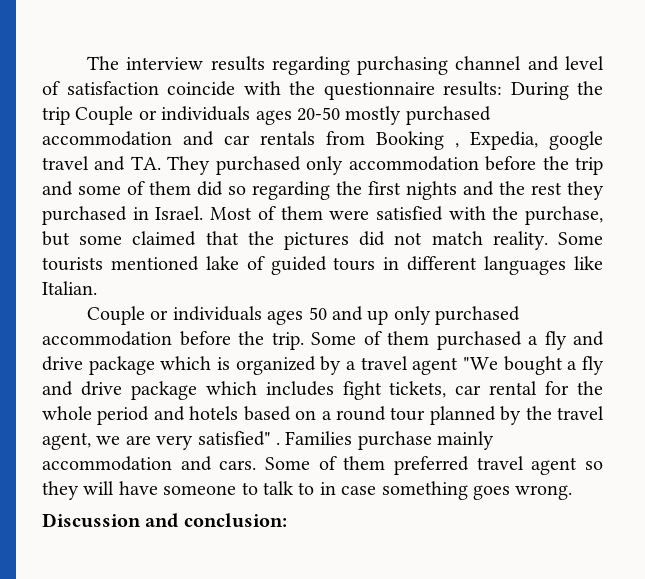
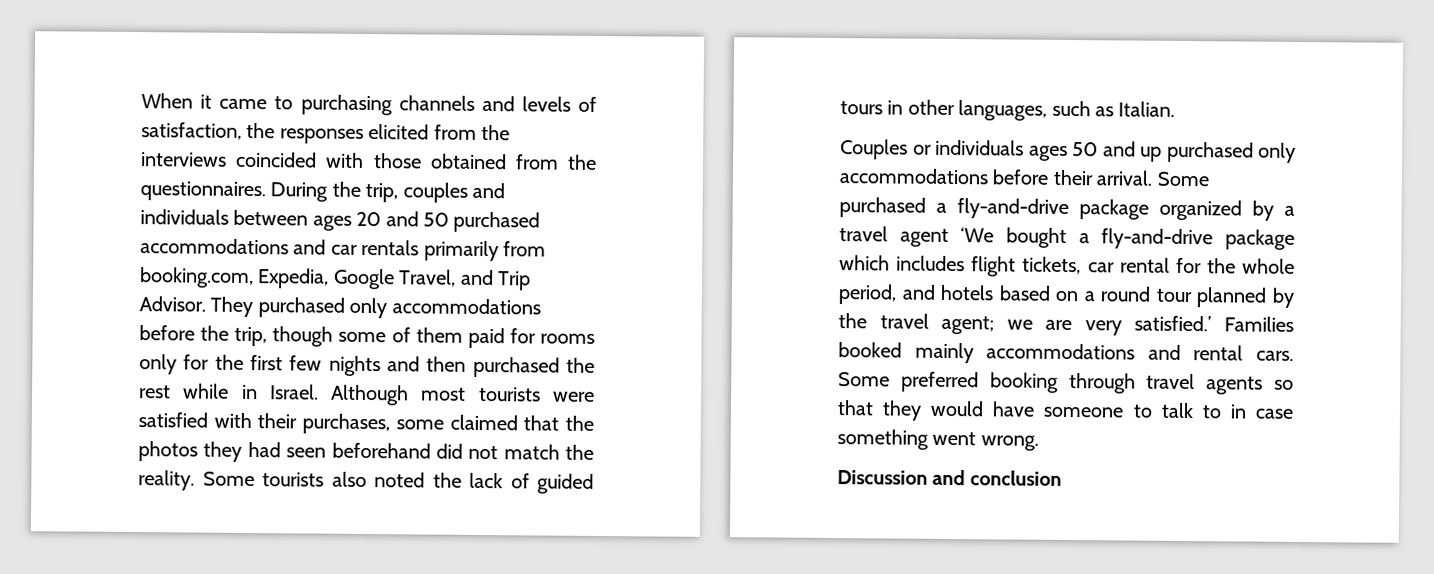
- The interview results regarding purchasing channel and level of satisfaction coincide with the questionnaire results: During the trip Couple or individuals ages 20-50 mostly purchased accommodation and car rentals from Booking , Expedia, google travel and TA. They purchased only accommodation before the trip and some of them did so regarding the first nights and the rest they purchased in Israel. Most of them were satisfied with the purchase, but some claimed that the pictures did not match reality.
+ When it came to purchasing channels and levels of satisfaction, the responses elicited from the interviews coincided with those obtained from the questionnaires. During the trip, couples and individuals between ages 20 and 50 purchased accommodations and car rentals primarily from booking.com, Expedia, Google Travel, and Trip Advisor. They purchased only accommodations before the trip, though some of them paid for rooms only for the first few nights and then purchased the rest while in Israel. Although most tourists were satisfied with their purchases, some claimed that the photos they had seen beforehand did not match the reality.
- Some tourists mentioned lake of guided tours in different languages like Italian.
+ Some tourists also noted the lack of guided tours in other languages, such as Italian.
- Couple or individuals ages 50 and up only purchased accommodation before the trip. Some of them purchased a fly and drive package which is organized by a travel agent "We bought a fly and drive package which includes fight tickets, car rental for the whole period and hotels based on a round tour planned by the travel agent, we are very satisfied" . Families purchase mainly accommodation and cars. Some of them preferred travel agent so they will have someone to talk to in case something goes wrong.
+ Couples or individuals ages 50 and up purchased only accommodations before their arrival. Some purchased a fly-and-drive package organized by a travel agent ‘We bought a fly-and-drive package which includes flight tickets, car rental for the whole period, and hotels based on a round tour planned by the travel agent; we are very satisfied.’ Families booked mainly accommodations and rental cars. Some preferred booking through travel agents so that they would have someone to talk to in case something went wrong.
- Discussion and conclusion:
+ Discussion and conclusion

